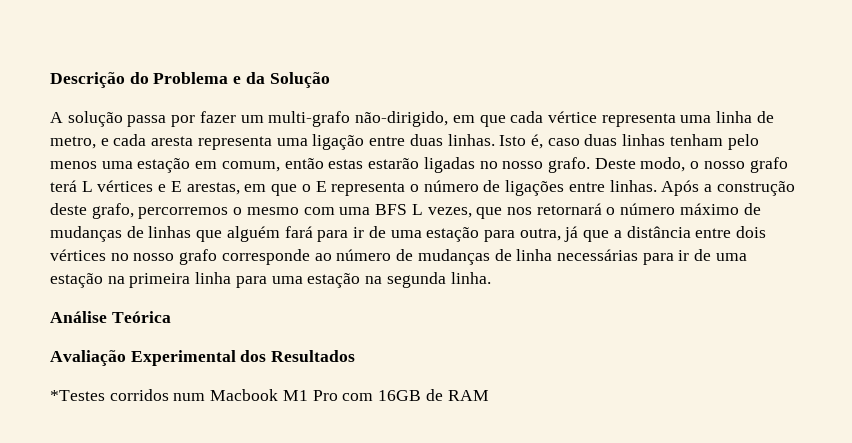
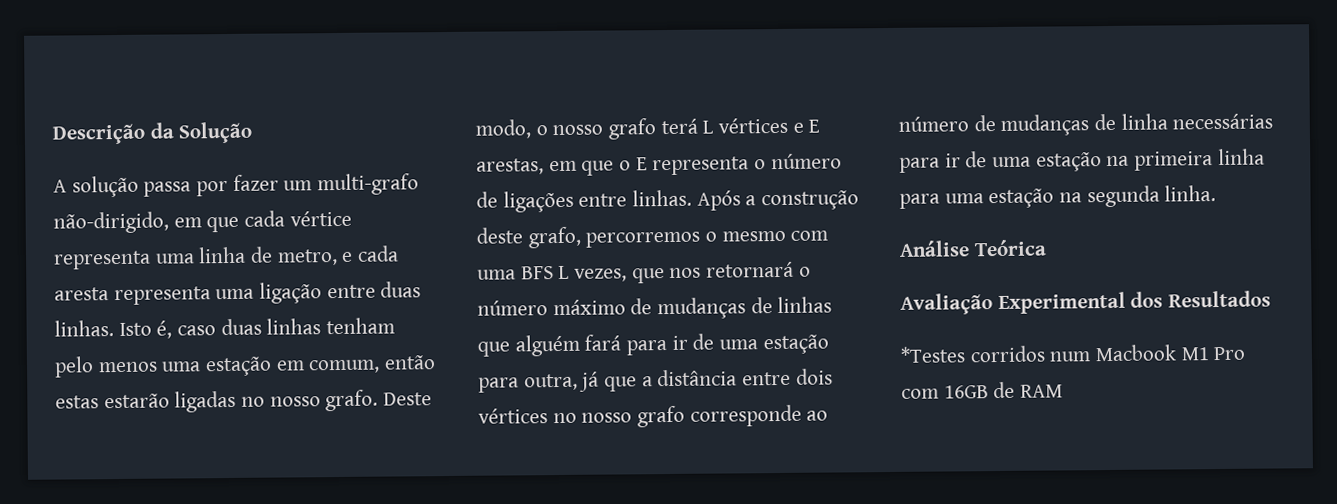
- Descrição do Problema e da Solução
+ Descrição da Solução

